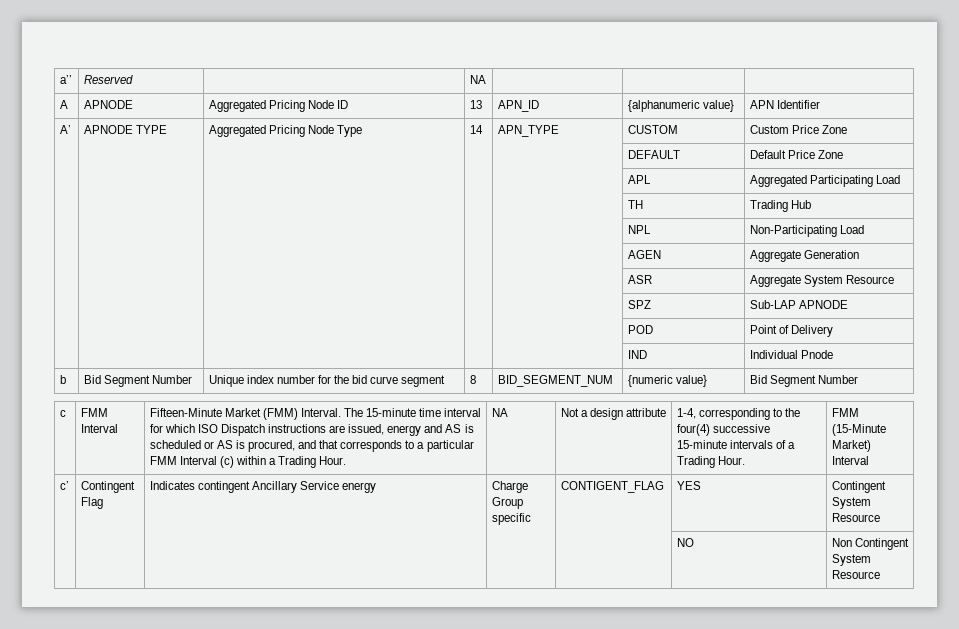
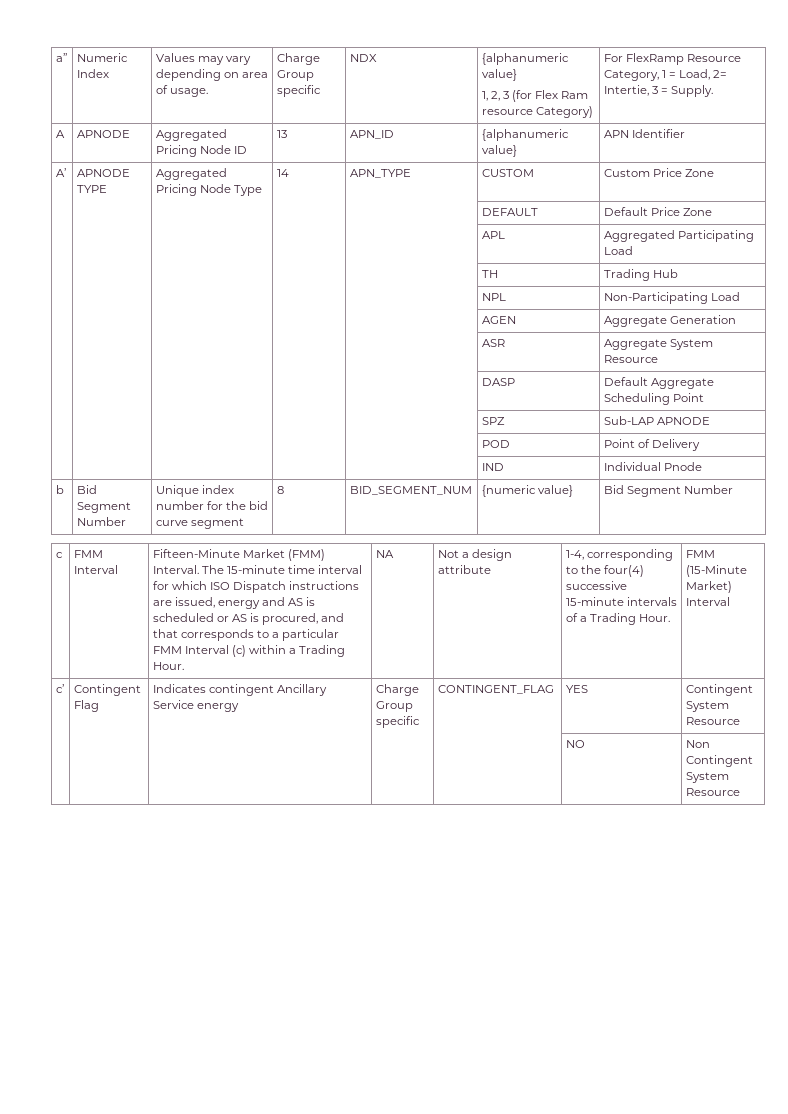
- a’’ | Reserved | | NA | | |
+ a’’ | Numeric Index | Values may vary depending on area of usage. | Charge Group specific | NDX | {alphanumeric value}
+ 1, 2, 3 (for Flex Ram resource Category) | For FlexRamp Resource Category, 1 = Load, 2= Intertie, 3 = Supply.
+ | | | | | DASP | Default Aggregate Scheduling Point
- c’ | Contingent Flag | Indicates contingent Ancillary Service energy | Charge Group specific | CONTIGENT_FLAG | YES | Contingent System Resource
+ c’ | Contingent Flag | Indicates contingent Ancillary Service energy | Charge Group specific | CONTINGENT_FLAG | YES | Contingent System Resource

